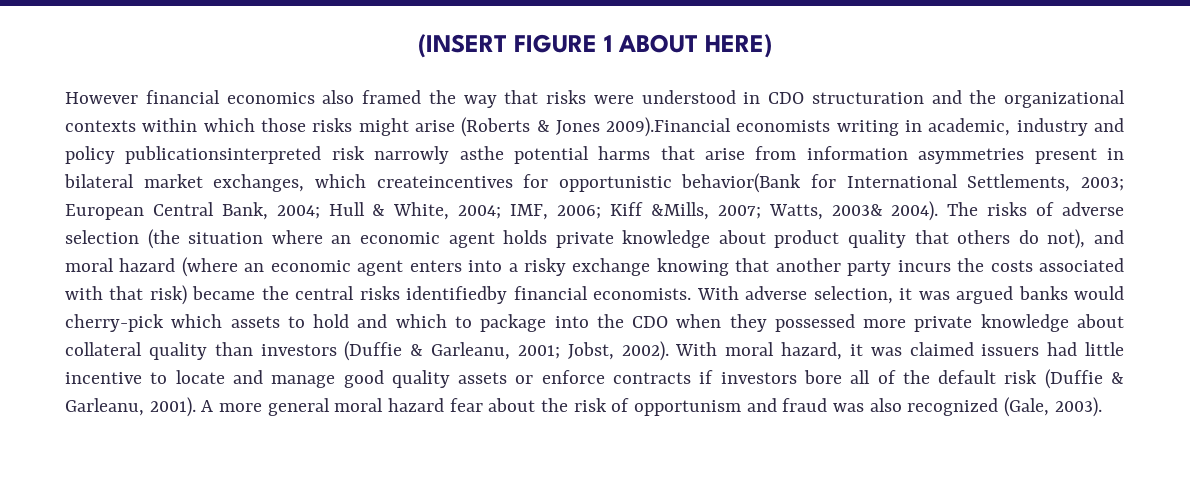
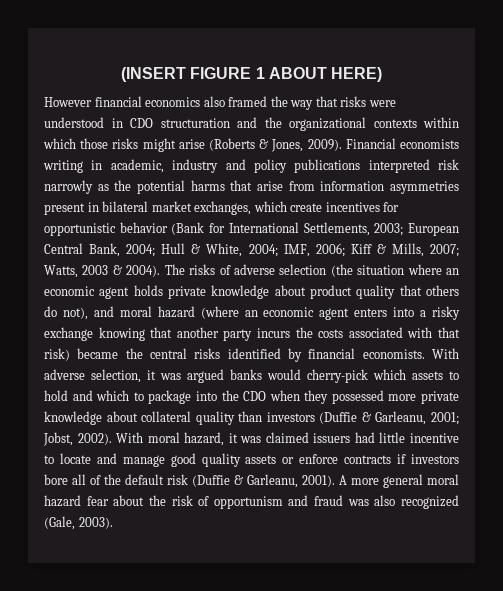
- However financial economics also framed the way that risks were understood in CDO structuration and the organizational contexts within which those risks might arise (Roberts & Jones 2009).Financial economists writing in academic, industry and policy publicationsinterpreted risk narrowly asthe potential harms that arise from information asymmetries present in bilateral market exchanges, which createincentives for opportunistic behavior(Bank for International Settlements, 2003;
+ However financial economics also framed the way that risks were understood in CDO structuration and the organizational contexts within which those risks might arise (Roberts & Jones, 2009). Financial economists writing in academic, industry and policy publications interpreted risk narrowly as the potential harms that arise from information asymmetries present in bilateral market exchanges, which create incentives for opportunistic behavior (Bank for International Settlements, 2003;
- Kiff &Mills, 2007; Watts, 2003& 2004).
+ Kiff & Mills, 2007; Watts, 2003 & 2004).
- The risks of adverse selection (the situation where an economic agent holds private knowledge about product quality that others do not), and moral hazard (where an economic agent enters into a risky exchange knowing that another party incurs the costs associated with that risk) became the central risks identifiedby financial economists.
+ The risks of adverse selection (the situation where an economic agent holds private knowledge about product quality that others do not), and moral hazard (where an economic agent enters into a risky exchange knowing that another party incurs the costs associated with that risk) became the central risks identified by financial economists.

